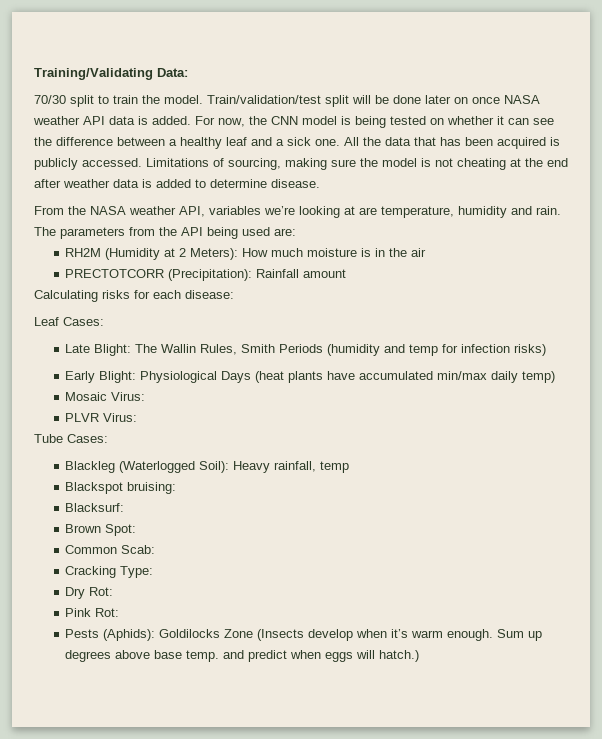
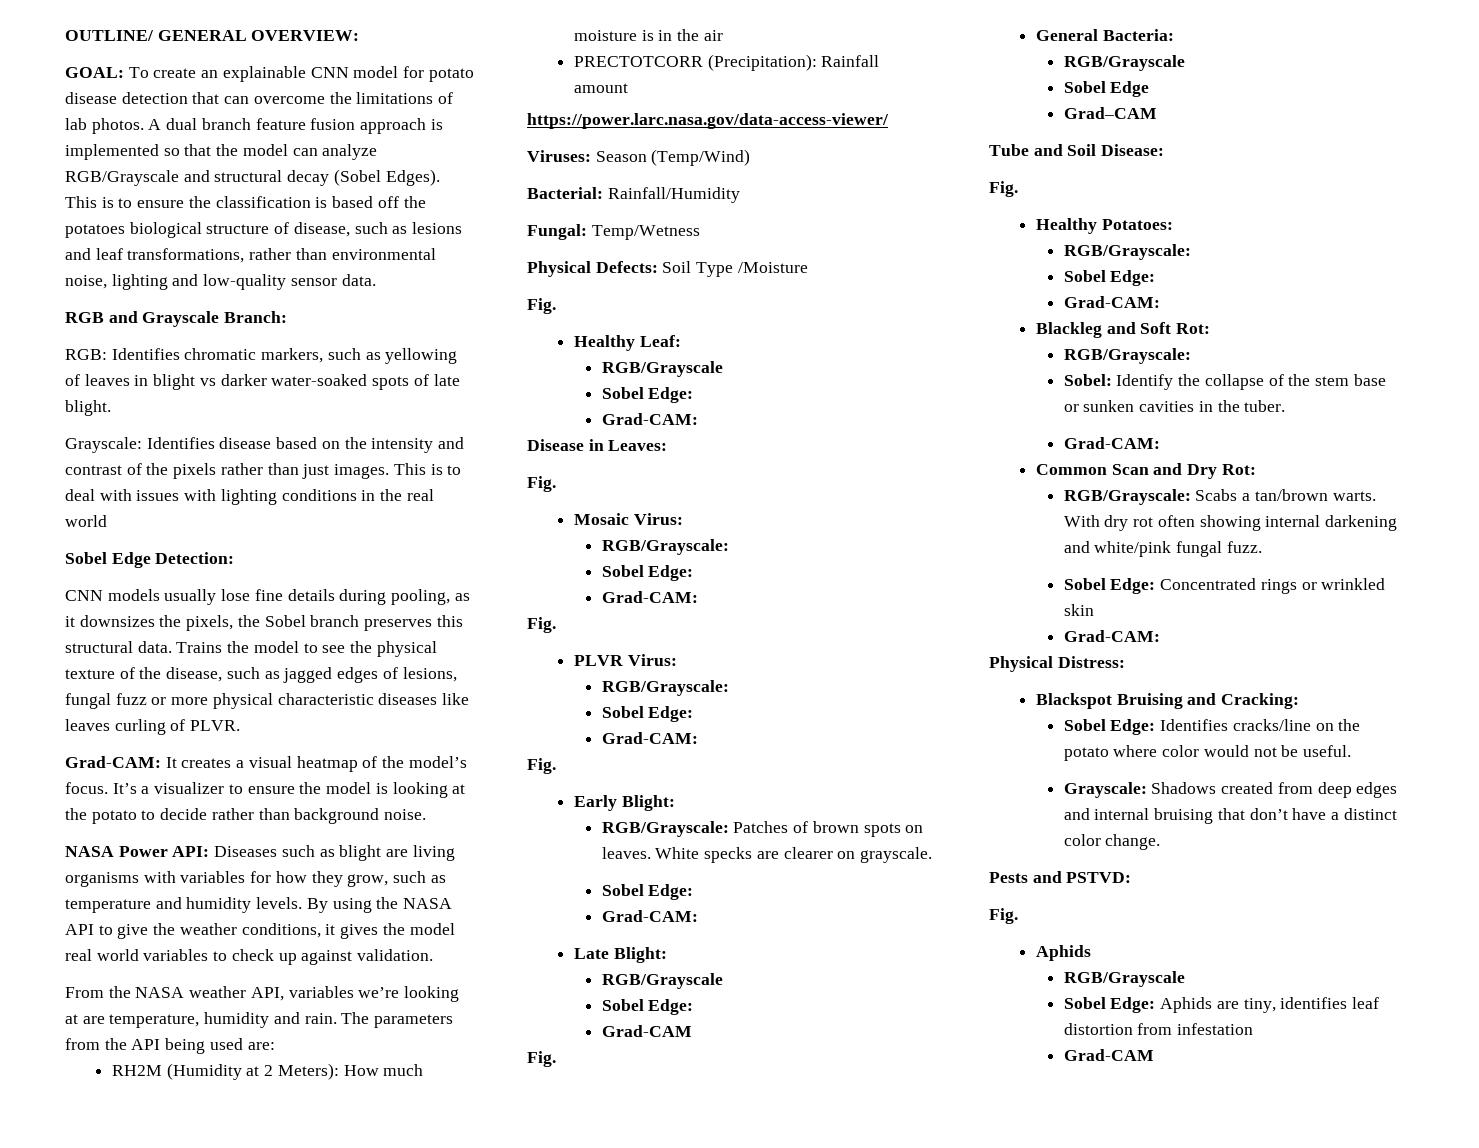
- Training/Validating Data:
- 70/30 split to train the model. Train/validation/test split will be done later on once NASA weather API data is added. For now, the CNN model is being tested on whether it can see the difference between a healthy leaf and a sick one. All the data that has been acquired is publicly accessed. Limitations of sourcing, making sure the model is not cheating at the end after weather data is added to determine disease.
+ OUTLINE/ GENERAL OVERVIEW:
+ GOAL: To create an explainable CNN model for potato disease detection that can overcome the limitations of lab photos. A dual branch feature fusion approach is implemented so that the model can analyze RGB/Grayscale and structural decay (Sobel Edges). This is to ensure the classification is based off the potatoes biological structure of disease, such as lesions and leaf transformations, rather than environmental noise, lighting and low-quality sensor data.
+ RGB and Grayscale Branch:
+ RGB: Identifies chromatic markers, such as yellowing of leaves in blight vs darker water-soaked spots of late blight.
+ Grayscale: Identifies disease based on the intensity and contrast of the pixels rather than just images. This is to deal with issues with lighting conditions in the real world
+ Sobel Edge Detection:
+ CNN models usually lose fine details during pooling, as it downsizes the pixels, the Sobel branch preserves this structural data. Trains the model to see the physical texture of the disease, such as jagged edges of lesions, fungal fuzz or more physical characteristic diseases like leaves curling of PLVR.
+ Grad-CAM: It creates a visual heatmap of the model’s focus. It’s a visualizer to ensure the model is looking at the potato to decide rather than background noise.
+ NASA Power API: Diseases such as blight are living organisms with variables for how they grow, such as temperature and humidity levels. By using the NASA API to give the weather conditions, it gives the model real world variables to check up against validation.
- Calculating risks for each disease:
- Leaf Cases:
- Late Blight: The Wallin Rules, Smith Periods (humidity and temp for infection risks)
- Early Blight: Physiological Days (heat plants have accumulated min/max daily temp)
+ https://power.larc.nasa.gov/data-access-viewer/
+ Viruses: Season (Temp/Wind)
+ Bacterial: Rainfall/Humidity
+ Fungal: Temp/Wetness
+ Physical Defects: Soil Type /Moisture
+ Fig.
+ Healthy Leaf:
+ RGB/Grayscale
+ Sobel Edge:
+ Grad-CAM:
+ Disease in Leaves:
+ Fig.
  Mosaic Virus:
+ RGB/Grayscale:
+ Sobel Edge:
+ Grad-CAM:
+ Fig.
  PLVR Virus:
- Tube Cases:
- Blackleg (Waterlogged Soil): Heavy rainfall, temp
- Blackspot bruising:
- Blacksurf:
- Brown Spot:
- Common Scab:
- Cracking Type:
- Dry Rot:
- Pink Rot:
- Pests (Aphids): Goldilocks Zone (Insects develop when it’s warm enough. Sum up degrees above base temp. and predict when eggs will hatch.)
+ RGB/Grayscale:
+ Sobel Edge:
+ Grad-CAM:
+ Fig.
+ Early Blight:
+ RGB/Grayscale: Patches of brown spots on leaves. White specks are clearer on grayscale.
+ Sobel Edge:
+ Grad-CAM:
+ Late Blight:
+ RGB/Grayscale
+ Sobel Edge:
+ Grad-CAM
+ Fig.
+ General Bacteria:
+ RGB/Grayscale
+ Sobel Edge
+ Grad–CAM
+ Tube and Soil Disease:
+ Fig.
+ Healthy Potatoes:
+ RGB/Grayscale:
+ Sobel Edge:
+ Grad-CAM:
+ Blackleg and Soft Rot:
+ RGB/Grayscale:
+ Sobel: Identify the collapse of the stem base or sunken cavities in the tuber.
+ Grad-CAM:
+ Common Scan and Dry Rot:
+ RGB/Grayscale: Scabs a tan/brown warts. With dry rot often showing internal darkening and white/pink fungal fuzz.
+ Sobel Edge: Concentrated rings or wrinkled skin
+ Grad-CAM:
+ Physical Distress:
+ Blackspot Bruising and Cracking:
+ Sobel Edge: Identifies cracks/line on the potato where color would not be useful.
+ Grayscale: Shadows created from deep edges and internal bruising that don’t have a distinct color change.
+ Pests and PSTVD:
+ Fig.
+ Aphids
+ RGB/Grayscale
+ Sobel Edge: Aphids are tiny, identifies leaf distortion from infestation
+ Grad-CAM

